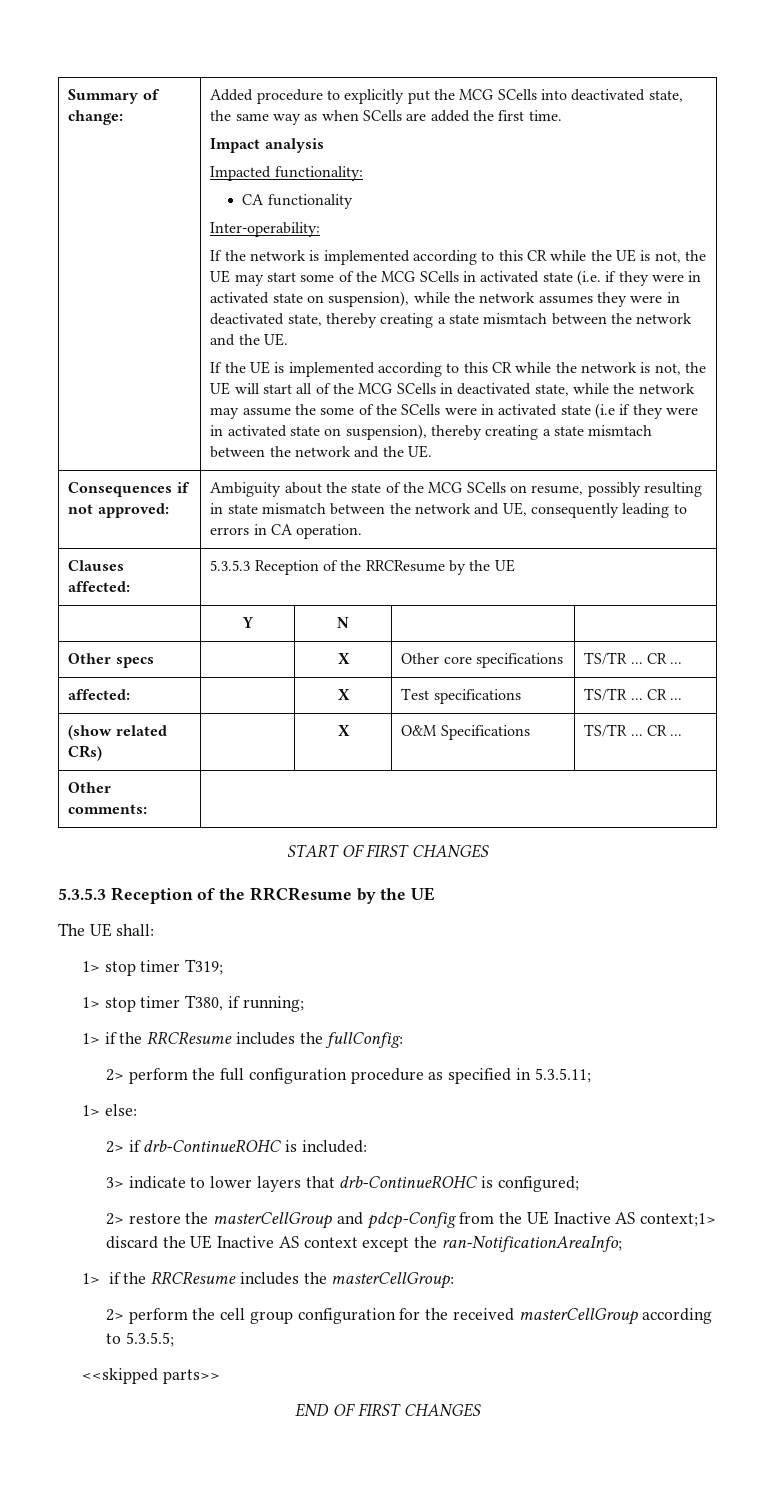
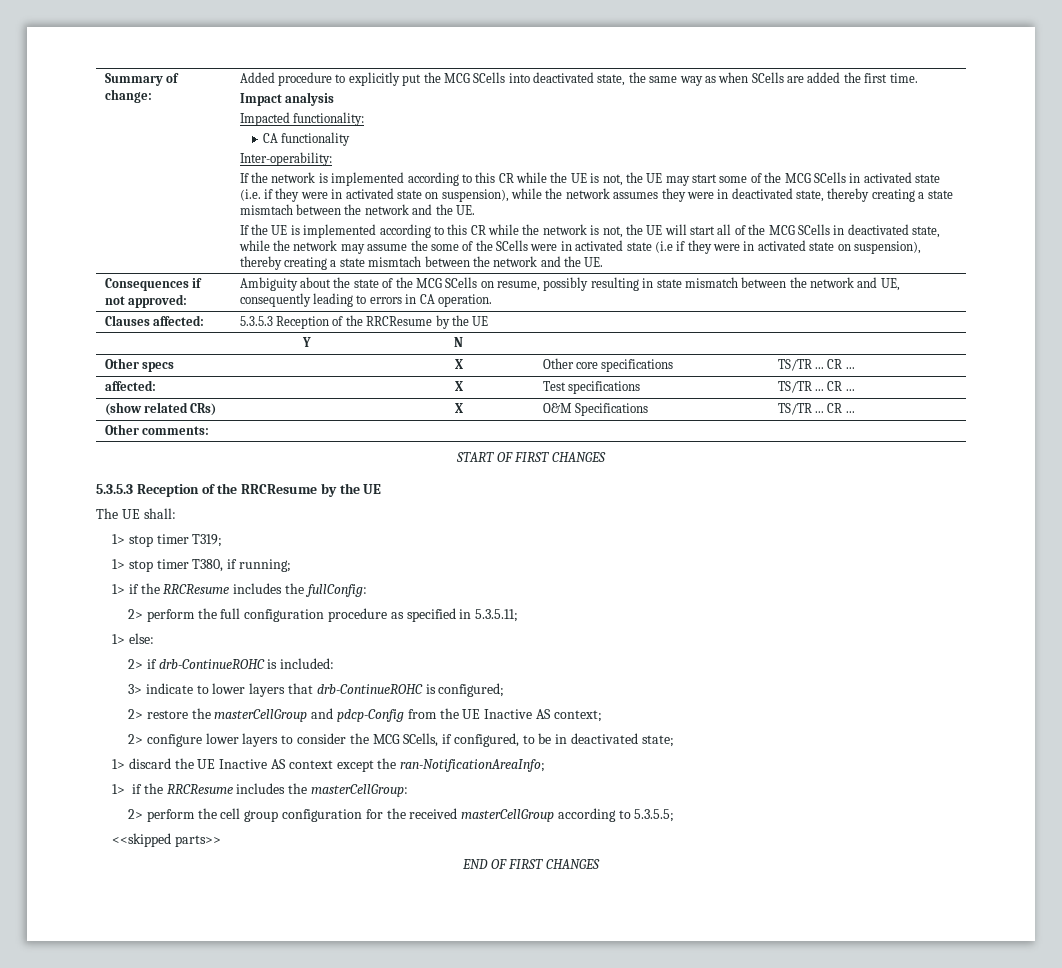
- 2> restore the masterCellGroup and pdcp-Config from the UE Inactive AS context;1> discard the UE Inactive AS context except the ran-NotificationAreaInfo;
+ 2> restore the masterCellGroup and pdcp-Config from the UE Inactive AS context;
+ 2> configure lower layers to consider the MCG SCells, if configured, to be in deactivated state;
+ 1> discard the UE Inactive AS context except the ran-NotificationAreaInfo;

